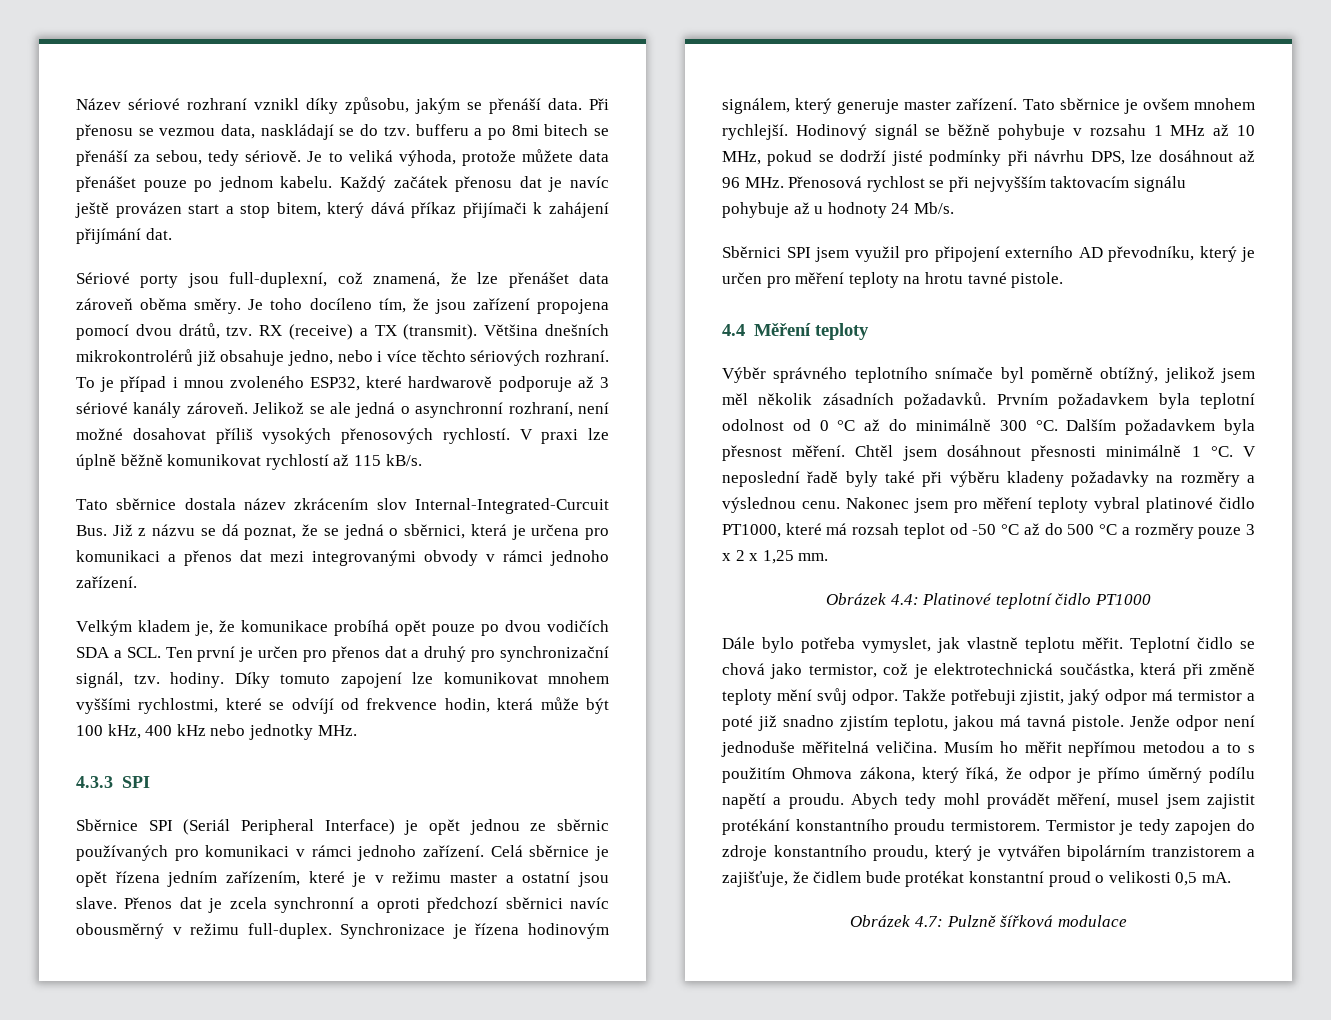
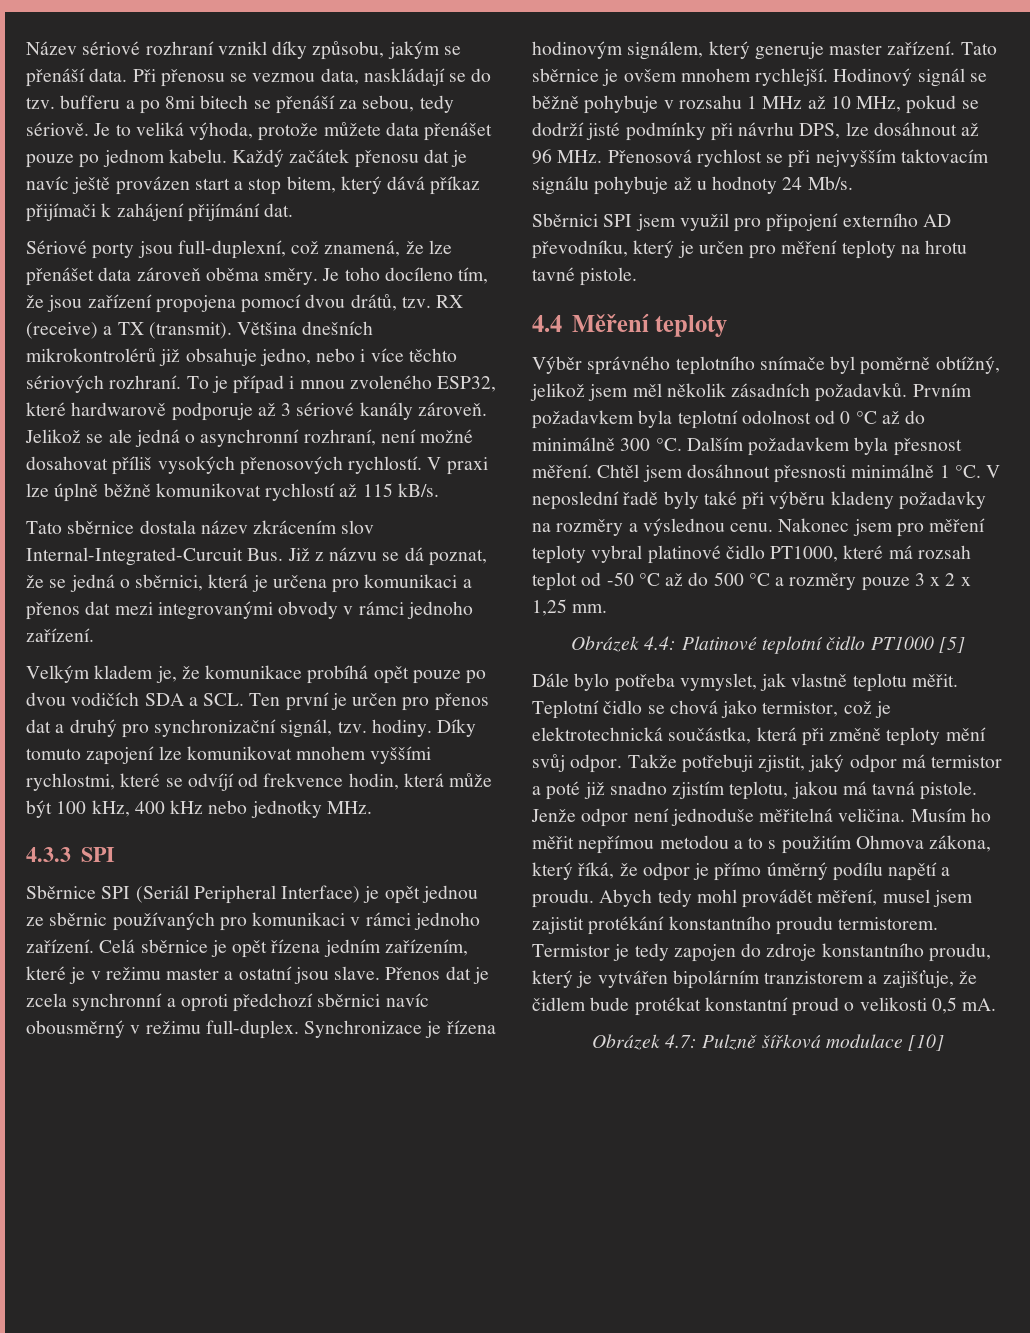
- Obrázek 4.4: Platinové teplotní čidlo PT1000
+ Obrázek 4.4: Platinové teplotní čidlo PT1000 [5]
- Obrázek 4.7: Pulzně šířková modulace
+ Obrázek 4.7: Pulzně šířková modulace [10]

